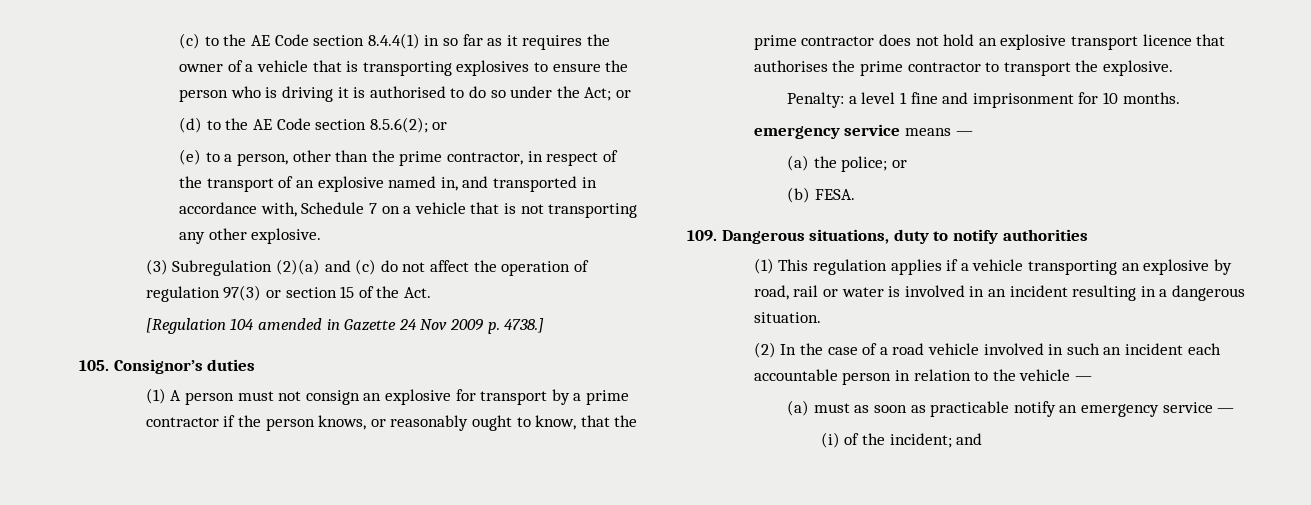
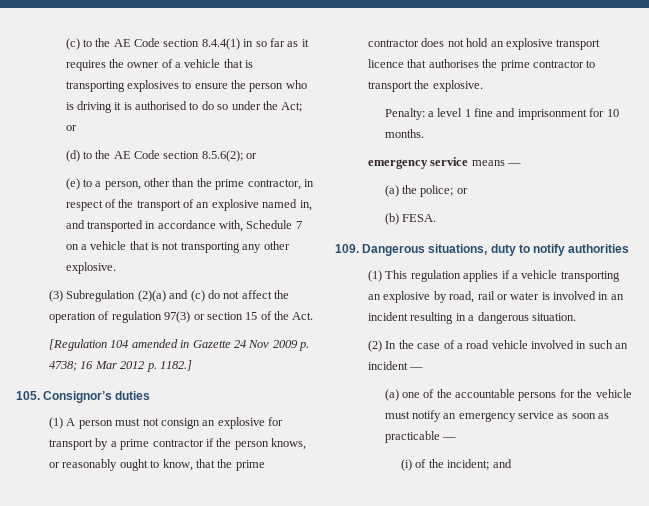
- [Regulation 104 amended in Gazette 24 Nov 2009 p. 4738.]
+ [Regulation 104 amended in Gazette 24 Nov 2009 p. 4738; 16 Mar 2012 p. 1182.]
- (2) In the case of a road vehicle involved in such an incident each accountable person in relation to the vehicle —
- (a) must as soon as practicable notify an emergency service —
+ (2) In the case of a road vehicle involved in such an incident —
+ (a) one of the accountable persons for the vehicle must notify an emergency service as soon as practicable —

